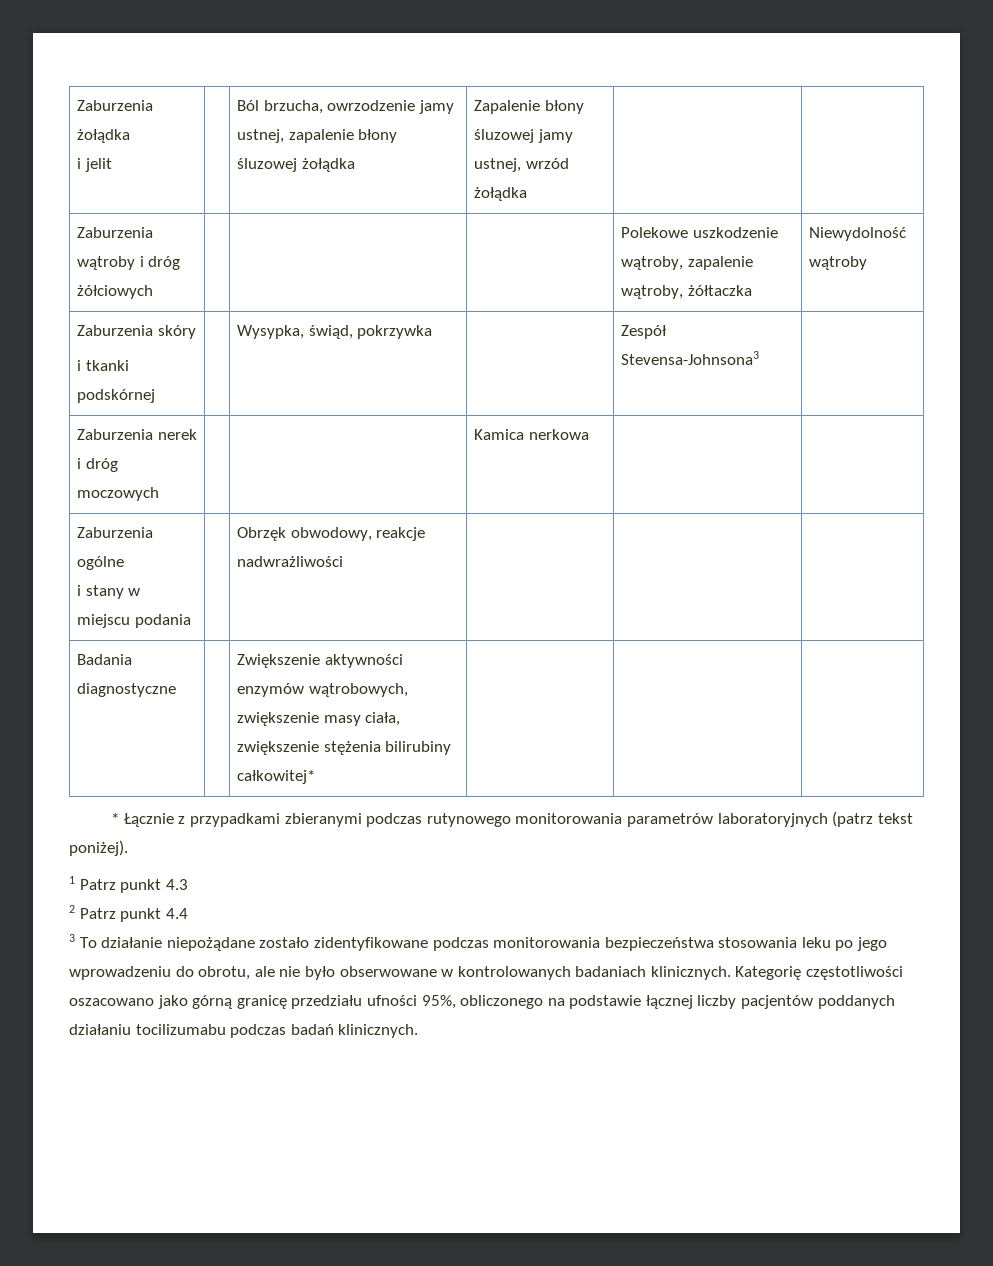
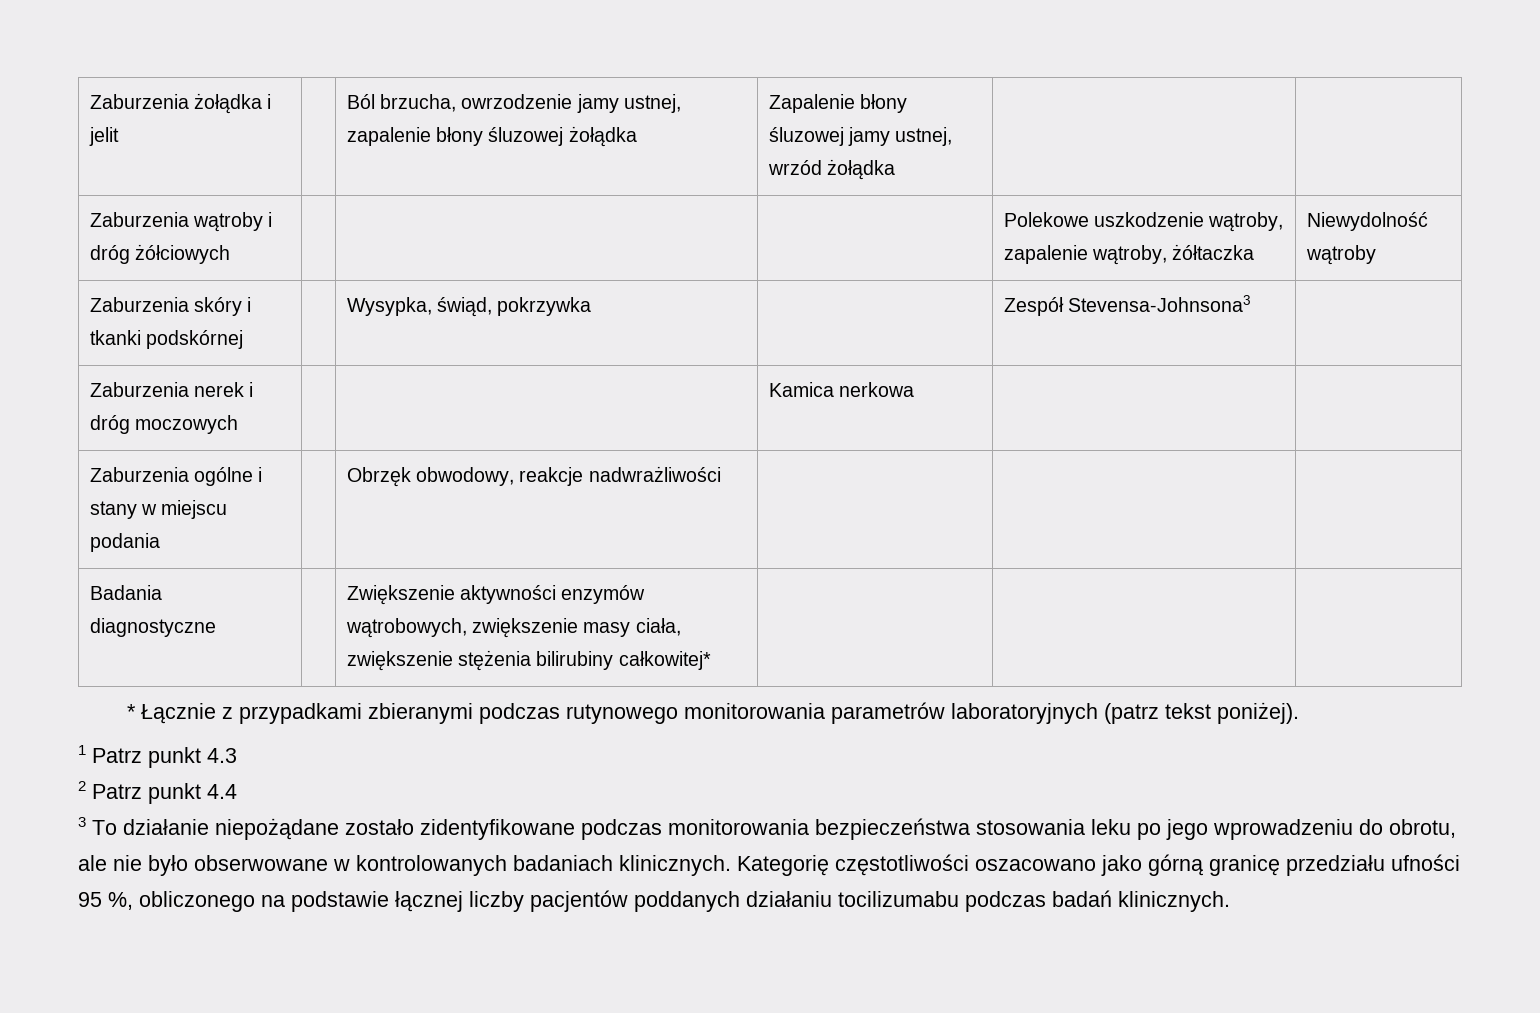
- Zaburzenia żołądka
- i jelit | | Ból brzucha, owrzodzenie jamy ustnej, zapalenie błony śluzowej żołądka | Zapalenie błony śluzowej jamy ustnej, wrzód żołądka | |
+ Zaburzenia żołądka i jelit | | Ból brzucha, owrzodzenie jamy ustnej, zapalenie błony śluzowej żołądka | Zapalenie błony śluzowej jamy ustnej, wrzód żołądka | |
- Zaburzenia skóry
- i tkanki podskórnej | | Wysypka, świąd, pokrzywka | | Zespół Stevensa-Johnsona3 |
+ Zaburzenia skóry i tkanki podskórnej | | Wysypka, świąd, pokrzywka | | Zespół Stevensa-Johnsona3 |
- Zaburzenia ogólne
- i stany w miejscu podania | | Obrzęk obwodowy, reakcje nadwrażliwości | | |
+ Zaburzenia ogólne i stany w miejscu podania | | Obrzęk obwodowy, reakcje nadwrażliwości | | |
- Kategorię częstotliwości oszacowano jako górną granicę przedziału ufności 95%, obliczonego na podstawie łącznej liczby pacjentów poddanych działaniu tocilizumabu podczas badań klinicznych.
+ Kategorię częstotliwości oszacowano jako górną granicę przedziału ufności 95 %, obliczonego na podstawie łącznej liczby pacjentów poddanych działaniu tocilizumabu podczas badań klinicznych.

